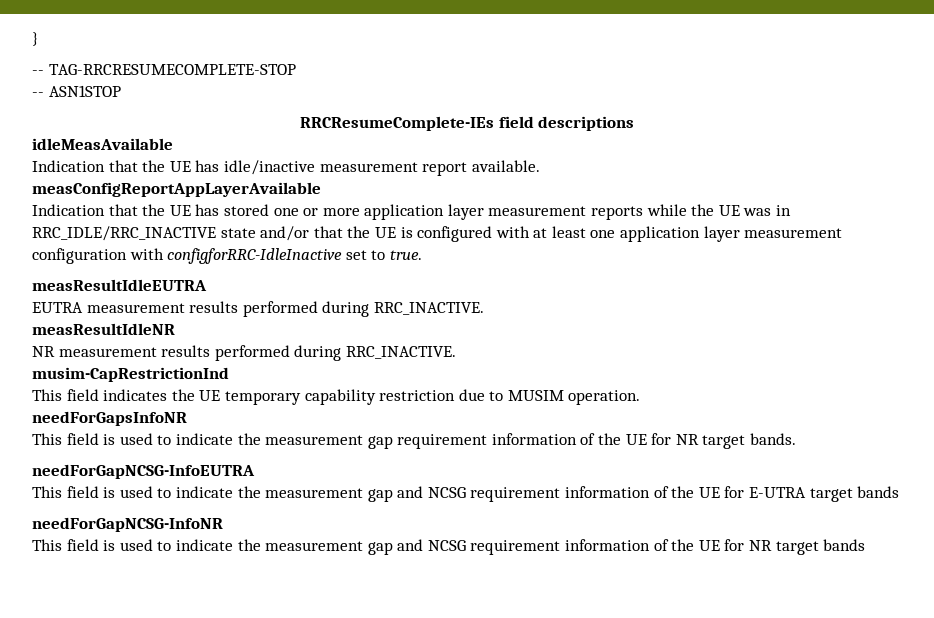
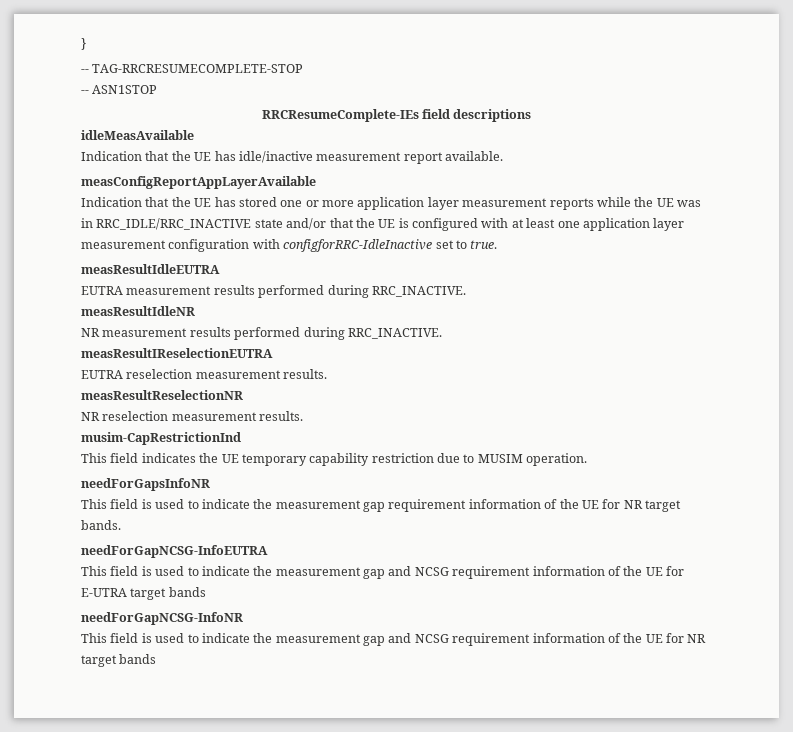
+ measResultIReselectionEUTRA
+ EUTRA reselection measurement results.
+ measResultReselectionNR
+ NR reselection measurement results.

